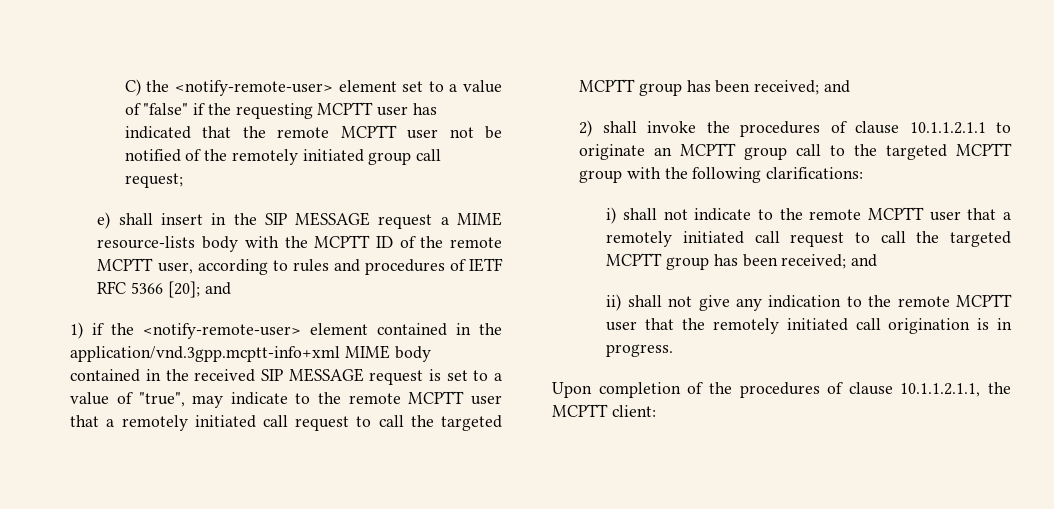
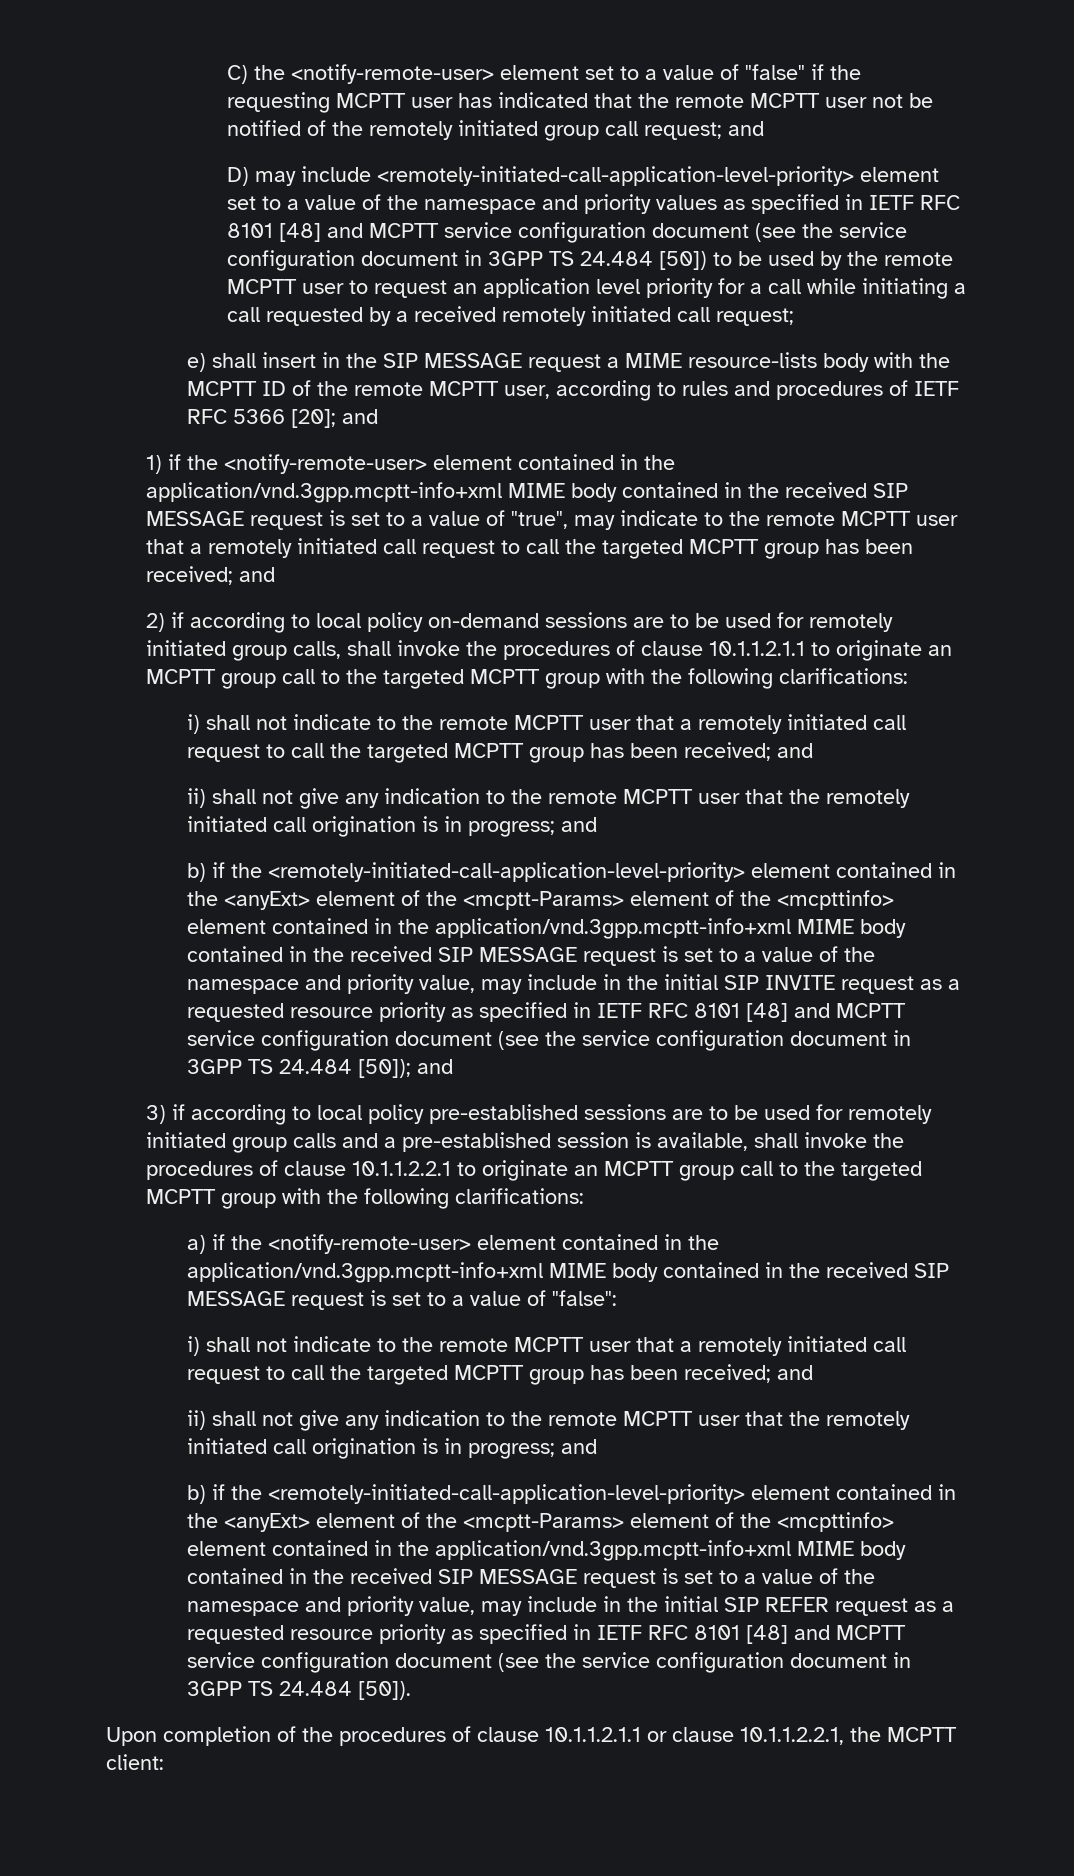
- C) the <notify-remote-user> element set to a value of "false" if the requesting MCPTT user has indicated that the remote MCPTT user not be notified of the remotely initiated group call request;
+ C) the <notify-remote-user> element set to a value of "false" if the requesting MCPTT user has indicated that the remote MCPTT user not be notified of the remotely initiated group call request; and
+ D) may include <remotely-initiated-call-application-level-priority> element set to a value of the namespace and priority values as specified in IETF RFC 8101 [48] and MCPTT service configuration document (see the service configuration document in 3GPP TS 24.484 [50]) to be used by the remote MCPTT user to request an application level priority for a call while initiating a call requested by a received remotely initiated call request;
- 2) shall invoke the procedures of clause 10.1.1.2.1.1 to originate an MCPTT group call to the targeted MCPTT group with the following clarifications:
+ 2) if according to local policy on-demand sessions are to be used for remotely initiated group calls, shall invoke the procedures of clause 10.1.1.2.1.1 to originate an MCPTT group call to the targeted MCPTT group with the following clarifications:
  i) shall not indicate to the remote MCPTT user that a remotely initiated call request to call the targeted MCPTT group has been received; and
- ii) shall not give any indication to the remote MCPTT user that the remotely initiated call origination is in progress.
+ ii) shall not give any indication to the remote MCPTT user that the remotely initiated call origination is in progress; and
+ b) if the <remotely-initiated-call-application-level-priority> element contained in the <anyExt> element of the <mcptt-Params> element of the <mcpttinfo> element contained in the application/vnd.3gpp.mcptt-info+xml MIME body contained in the received SIP MESSAGE request is set to a value of the namespace and priority value, may include in the initial SIP INVITE request as a requested resource priority as specified in IETF RFC 8101 [48] and MCPTT service configuration document (see the service configuration document in 3GPP TS 24.484 [50]); and
+ 3) if according to local policy pre-established sessions are to be used for remotely initiated group calls and a pre-established session is available, shall invoke the procedures of clause 10.1.1.2.2.1 to originate an MCPTT group call to the targeted MCPTT group with the following clarifications:
+ a) if the <notify-remote-user> element contained in the application/vnd.3gpp.mcptt-info+xml MIME body contained in the received SIP MESSAGE request is set to a value of "false":
+ i) shall not indicate to the remote MCPTT user that a remotely initiated call request to call the targeted MCPTT group has been received; and
+ ii) shall not give any indication to the remote MCPTT user that the remotely initiated call origination is in progress; and
+ b) if the <remotely-initiated-call-application-level-priority> element contained in the <anyExt> element of the <mcptt-Params> element of the <mcpttinfo> element contained in the application/vnd.3gpp.mcptt-info+xml MIME body contained in the received SIP MESSAGE request is set to a value of the namespace and priority value, may include in the initial SIP REFER request as a requested resource priority as specified in IETF RFC 8101 [48] and MCPTT service configuration document (see the service configuration document in 3GPP TS 24.484 [50]).
- Upon completion of the procedures of clause 10.1.1.2.1.1, the MCPTT client:
+ Upon completion of the procedures of clause 10.1.1.2.1.1 or clause 10.1.1.2.2.1, the MCPTT client:

